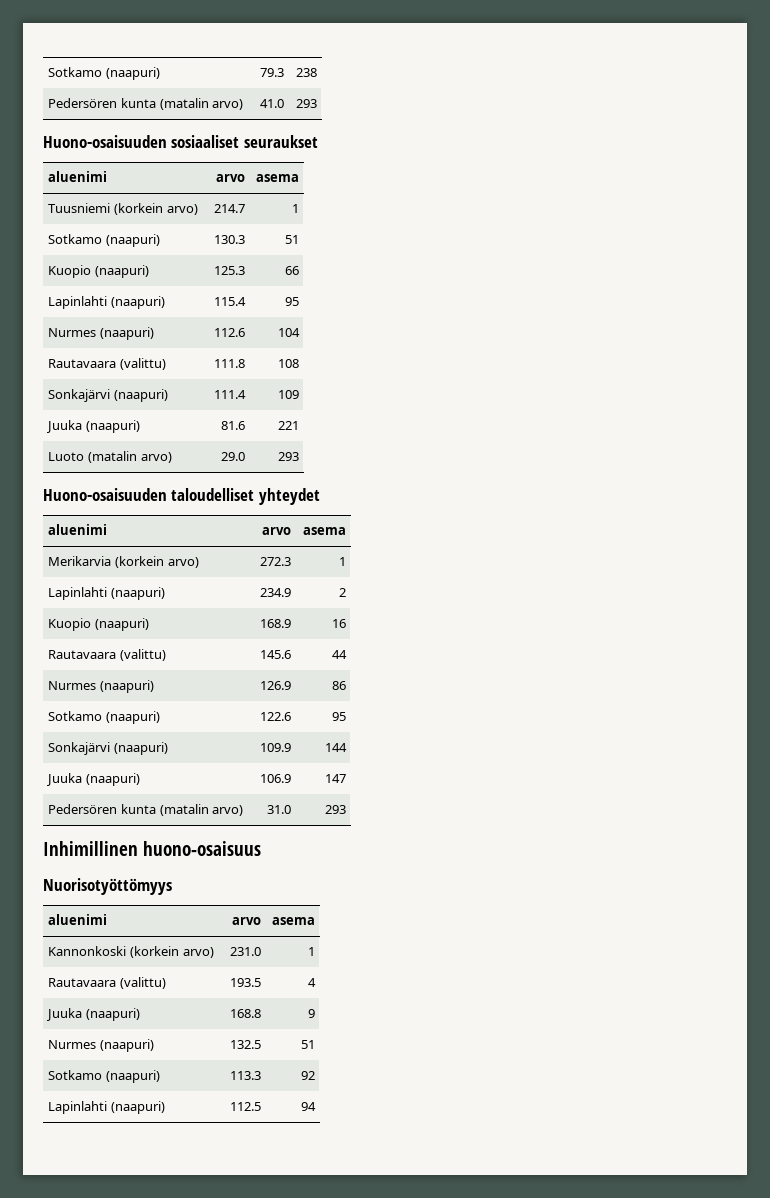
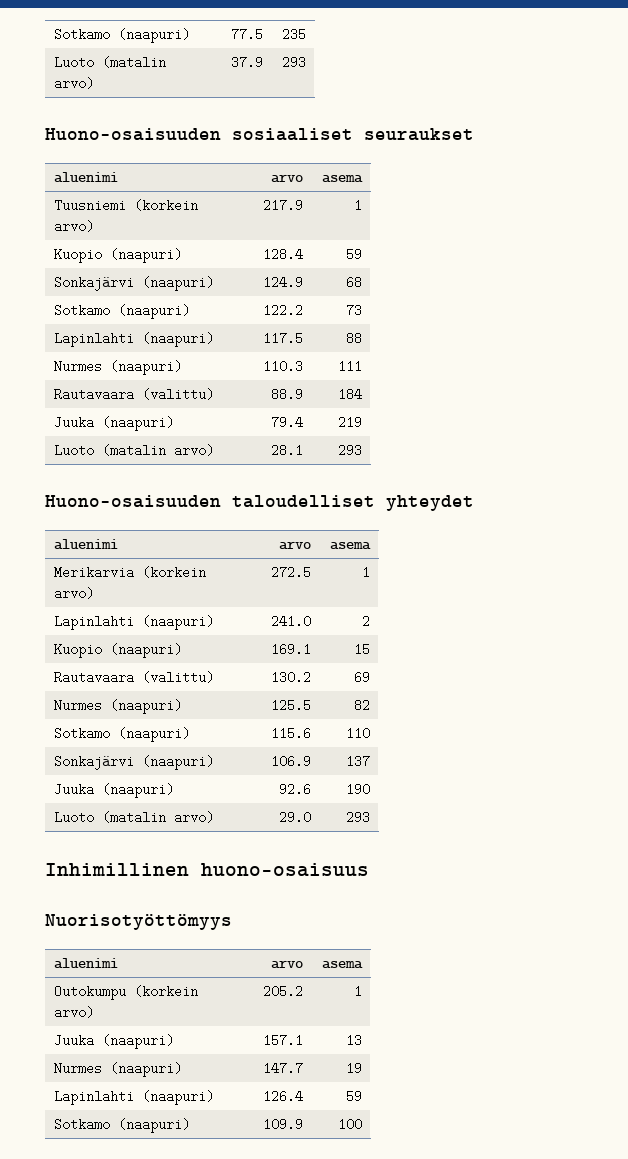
- Sotkamo (naapuri) | 79.3 | 238
- Pedersören kunta (matalin arvo) | 41.0 | 293
+ Sotkamo (naapuri) | 77.5 | 235
+ Luoto (matalin arvo) | 37.9 | 293
- Tuusniemi (korkein arvo) | 214.7 | 1
- Sotkamo (naapuri) | 130.3 | 51
- Kuopio (naapuri) | 125.3 | 66
- Lapinlahti (naapuri) | 115.4 | 95
- Nurmes (naapuri) | 112.6 | 104
- Rautavaara (valittu) | 111.8 | 108
- Sonkajärvi (naapuri) | 111.4 | 109
- Juuka (naapuri) | 81.6 | 221
- Luoto (matalin arvo) | 29.0 | 293
+ Tuusniemi (korkein arvo) | 217.9 | 1
+ Kuopio (naapuri) | 128.4 | 59
+ Sonkajärvi (naapuri) | 124.9 | 68
+ Sotkamo (naapuri) | 122.2 | 73
+ Lapinlahti (naapuri) | 117.5 | 88
+ Nurmes (naapuri) | 110.3 | 111
+ Rautavaara (valittu) | 88.9 | 184
+ Juuka (naapuri) | 79.4 | 219
+ Luoto (matalin arvo) | 28.1 | 293
- Merikarvia (korkein arvo) | 272.3 | 1
+ Merikarvia (korkein arvo) | 272.5 | 1
- Lapinlahti (naapuri) | 234.9 | 2
+ Lapinlahti (naapuri) | 241.0 | 2
- Kuopio (naapuri) | 168.9 | 16
- Rautavaara (valittu) | 145.6 | 44
- Nurmes (naapuri) | 126.9 | 86
- Sotkamo (naapuri) | 122.6 | 95
- Sonkajärvi (naapuri) | 109.9 | 144
- Juuka (naapuri) | 106.9 | 147
- Pedersören kunta (matalin arvo) | 31.0 | 293
+ Kuopio (naapuri) | 169.1 | 15
+ Rautavaara (valittu) | 130.2 | 69
+ Nurmes (naapuri) | 125.5 | 82
+ Sotkamo (naapuri) | 115.6 | 110
+ Sonkajärvi (naapuri) | 106.9 | 137
+ Juuka (naapuri) | 92.6 | 190
+ Luoto (matalin arvo) | 29.0 | 293
- Kannonkoski (korkein arvo) | 231.0 | 1
- Rautavaara (valittu) | 193.5 | 4
- Juuka (naapuri) | 168.8 | 9
- Nurmes (naapuri) | 132.5 | 51
- Sotkamo (naapuri) | 113.3 | 92
- Lapinlahti (naapuri) | 112.5 | 94
+ Outokumpu (korkein arvo) | 205.2 | 1
+ Juuka (naapuri) | 157.1 | 13
+ Nurmes (naapuri) | 147.7 | 19
+ Lapinlahti (naapuri) | 126.4 | 59
+ Sotkamo (naapuri) | 109.9 | 100

